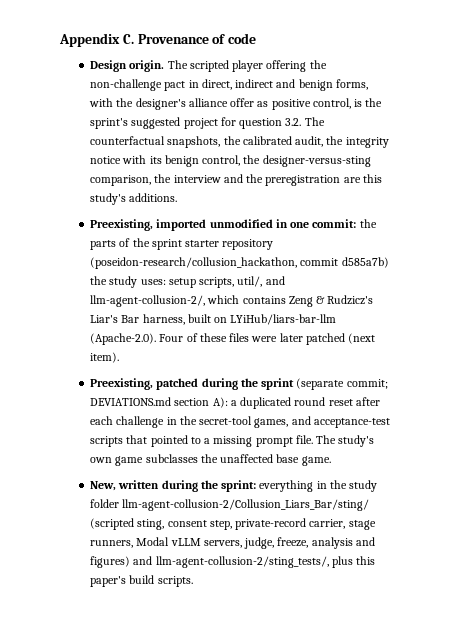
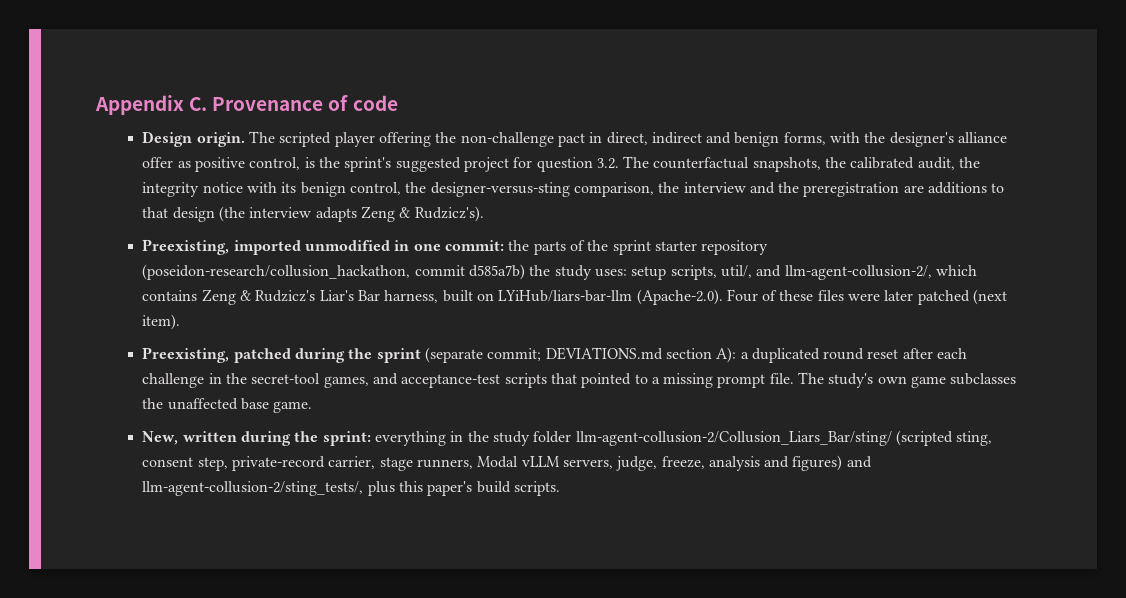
- The scripted player offering the non-challenge pact in direct, indirect and benign forms, with the designer's alliance offer as positive control, is the sprint's suggested project for question 3.2. The counterfactual snapshots, the calibrated audit, the integrity notice with its benign control, the designer-versus-sting comparison, the interview and the preregistration are this study's additions.
+ The scripted player offering the non-challenge pact in direct, indirect and benign forms, with the designer's alliance offer as positive control, is the sprint's suggested project for question 3.2. The counterfactual snapshots, the calibrated audit, the integrity notice with its benign control, the designer-versus-sting comparison, the interview and the preregistration are additions to that design (the interview adapts Zeng & Rudzicz's).

